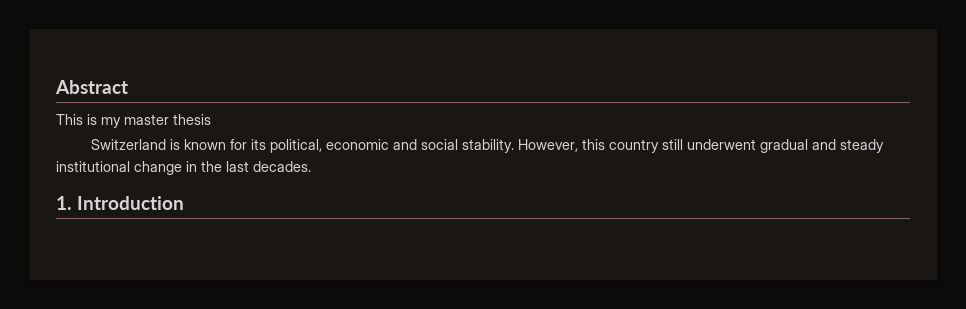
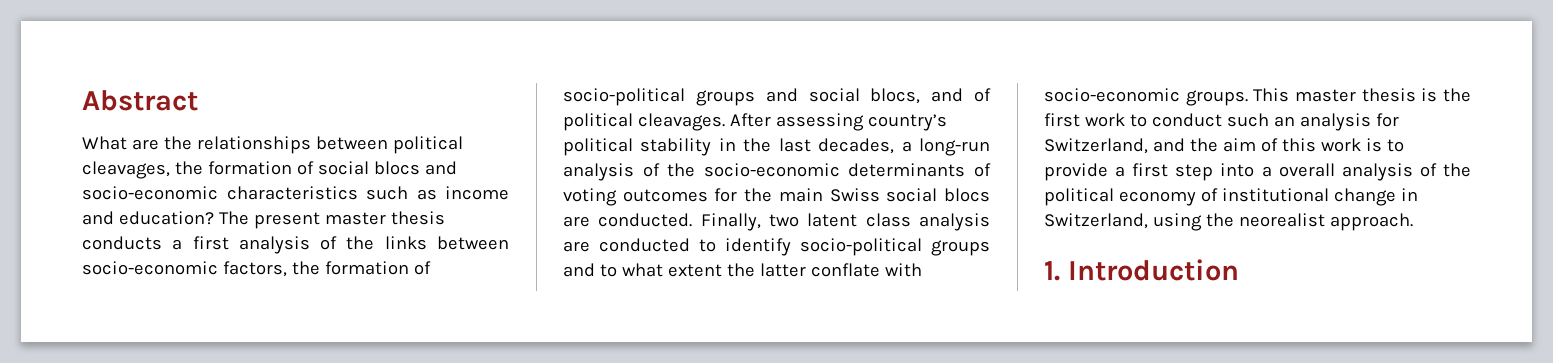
- This is my master thesis
- Switzerland is known for its political, economic and social stability. However, this country still underwent gradual and steady institutional change in the last decades.
+ What are the relationships between political cleavages, the formation of social blocs and socio-economic characteristics such as income and education? The present master thesis conducts a first analysis of the links between socio-economic factors, the formation of socio-political groups and social blocs, and of political cleavages. After assessing country’s political stability in the last decades, a long-run analysis of the socio-economic determinants of voting outcomes for the main Swiss social blocs are conducted. Finally, two latent class analysis are conducted to identify socio-political groups and to what extent the latter conflate with socio-economic groups. This master thesis is the first work to conduct such an analysis for Switzerland, and the aim of this work is to provide a first step into a overall analysis of the political economy of institutional change in Switzerland, using the neorealist approach.

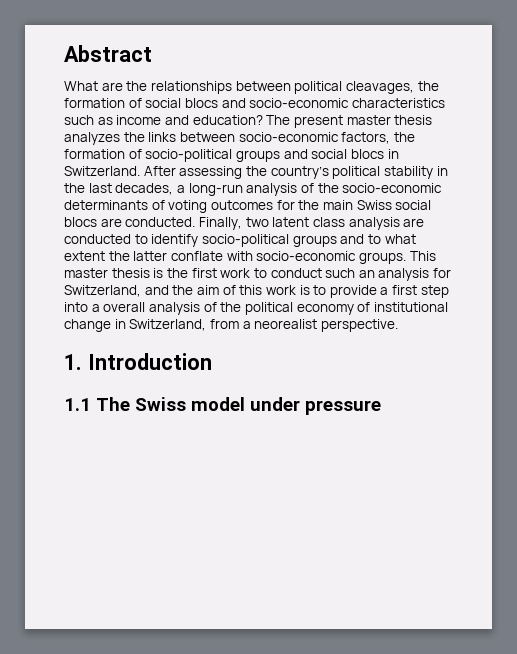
- The present master thesis conducts a first analysis of the links between socio-economic factors, the formation of socio-political groups and social blocs, and of political cleavages.
+ The present master thesis analyzes the links between socio-economic factors, the formation of socio-political groups and social blocs in Switzerland.
- After assessing country’s political stability in the last decades, a long-run analysis of the socio-economic determinants of voting outcomes for the main Swiss social blocs are conducted.
+ After assessing the country’s political stability in the last decades, a long-run analysis of the socio-economic determinants of voting outcomes for the main Swiss social blocs are conducted.
- This master thesis is the first work to conduct such an analysis for Switzerland, and the aim of this work is to provide a first step into a overall analysis of the political economy of institutional change in Switzerland, using the neorealist approach.
+ This master thesis is the first work to conduct such an analysis for Switzerland, and the aim of this work is to provide a first step into a overall analysis of the political economy of institutional change in Switzerland, from a neorealist perspective.
  1. Introduction
+ 1.1 The Swiss model under pressure

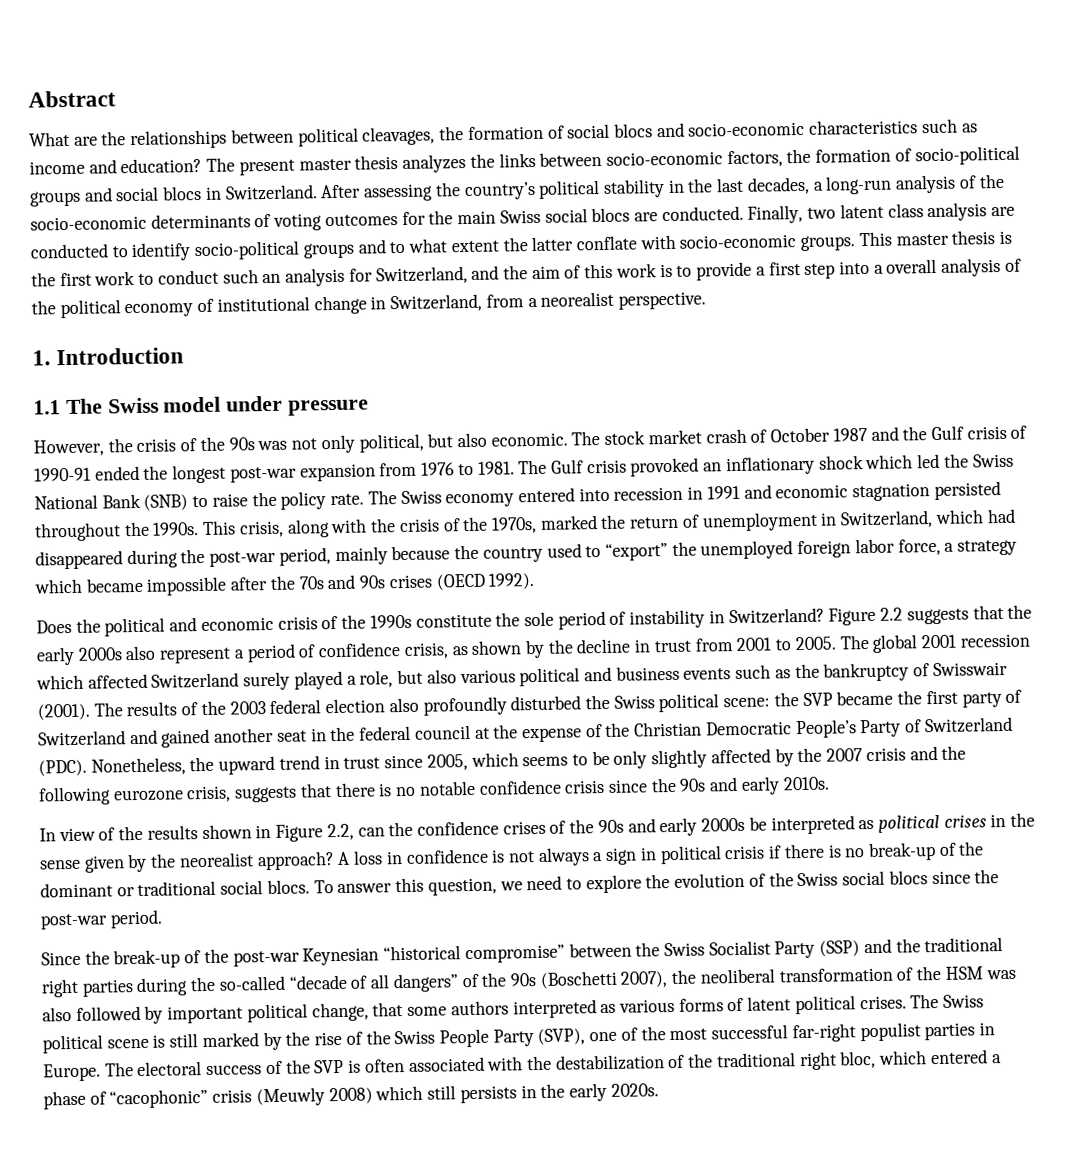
+ However, the crisis of the 90s was not only political, but also economic. The stock market crash of October 1987 and the Gulf crisis of 1990-91 ended the longest post-war expansion from 1976 to 1981. The Gulf crisis provoked an inflationary shock which led the Swiss National Bank (SNB) to raise the policy rate. The Swiss economy entered into recession in 1991 and economic stagnation persisted throughout the 1990s. This crisis, along with the crisis of the 1970s, marked the return of unemployment in Switzerland, which had disappeared during the post-war period, mainly because the country used to “export” the unemployed foreign labor force, a strategy which became impossible after the 70s and 90s crises (OECD 1992).
+ Does the political and economic crisis of the 1990s constitute the sole period of instability in Switzerland? Figure 2.2 suggests that the early 2000s also represent a period of confidence crisis, as shown by the decline in trust from 2001 to 2005. The global 2001 recession which affected Switzerland surely played a role, but also various political and business events such as the bankruptcy of Swisswair (2001). The results of the 2003 federal election also profoundly disturbed the Swiss political scene: the SVP became the first party of Switzerland and gained another seat in the federal council at the expense of the Christian Democratic People’s Party of Switzerland (PDC). Nonetheless, the upward trend in trust since 2005, which seems to be only slightly affected by the 2007 crisis and the following eurozone crisis, suggests that there is no notable confidence crisis since the 90s and early 2010s.
+ In view of the results shown in Figure 2.2, can the confidence crises of the 90s and early 2000s be interpreted as political crises in the sense given by the neorealist approach? A loss in confidence is not always a sign in political crisis if there is no break-up of the dominant or traditional social blocs. To answer this question, we need to explore the evolution of the Swiss social blocs since the post-war period.
+ Since the break-up of the post-war Keynesian “historical compromise” between the Swiss Socialist Party (SSP) and the traditional right parties during the so-called “decade of all dangers” of the 90s (Boschetti 2007), the neoliberal transformation of the HSM was also followed by important political change, that some authors interpreted as various forms of latent political crises. The Swiss political scene is still marked by the rise of the Swiss People Party (SVP), one of the most successful far-right populist parties in Europe. The electoral success of the SVP is often associated with the destabilization of the traditional right bloc, which entered a phase of “cacophonic” crisis (Meuwly 2008) which still persists in the early 2020s.

